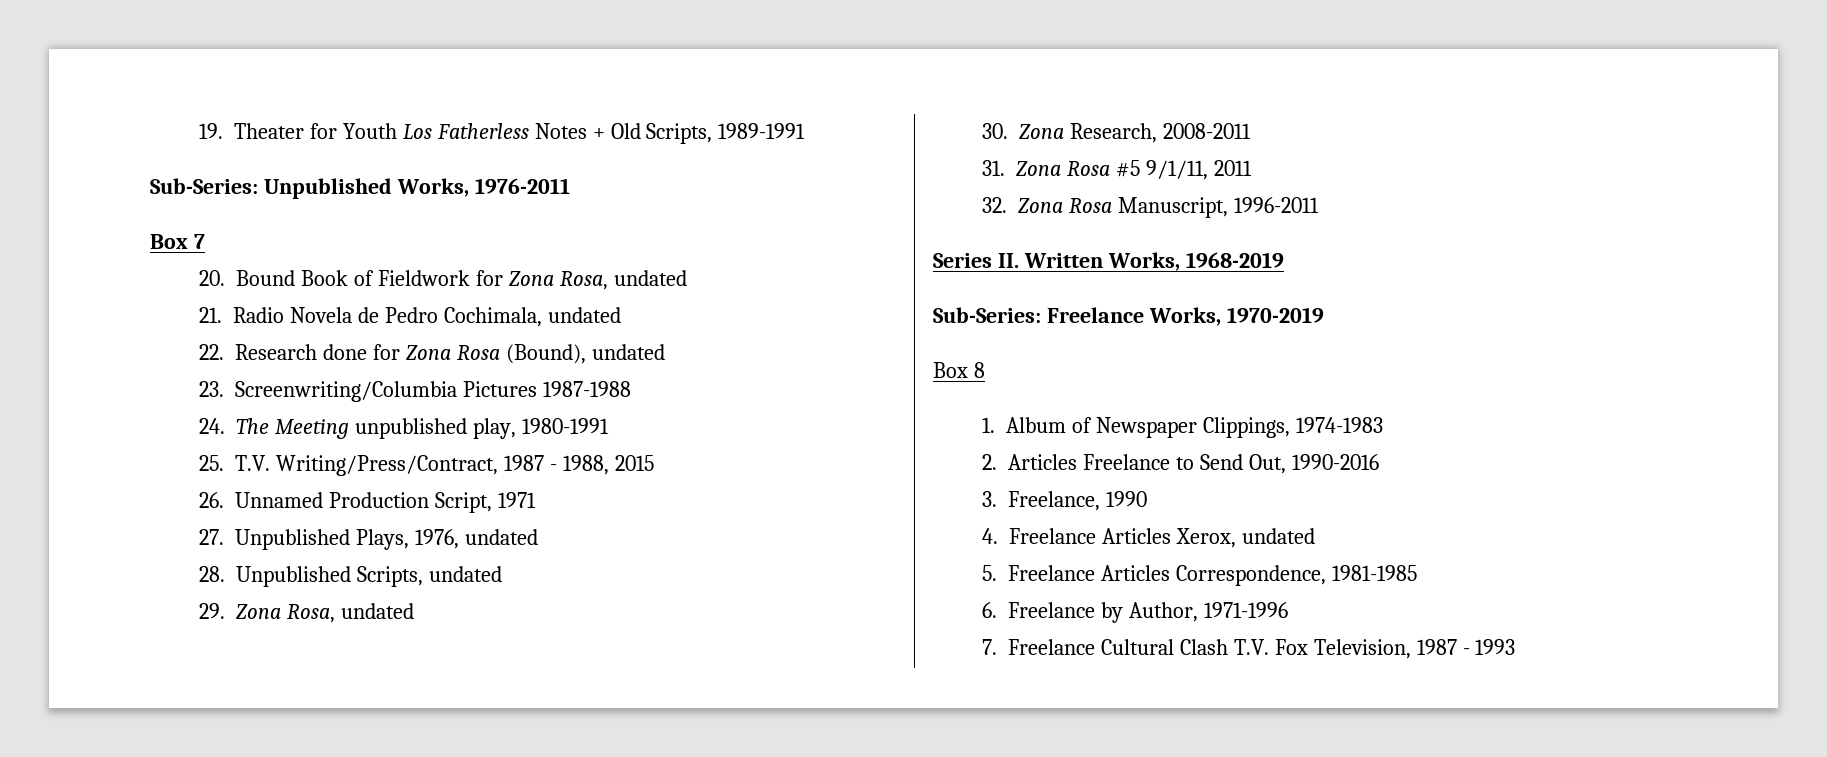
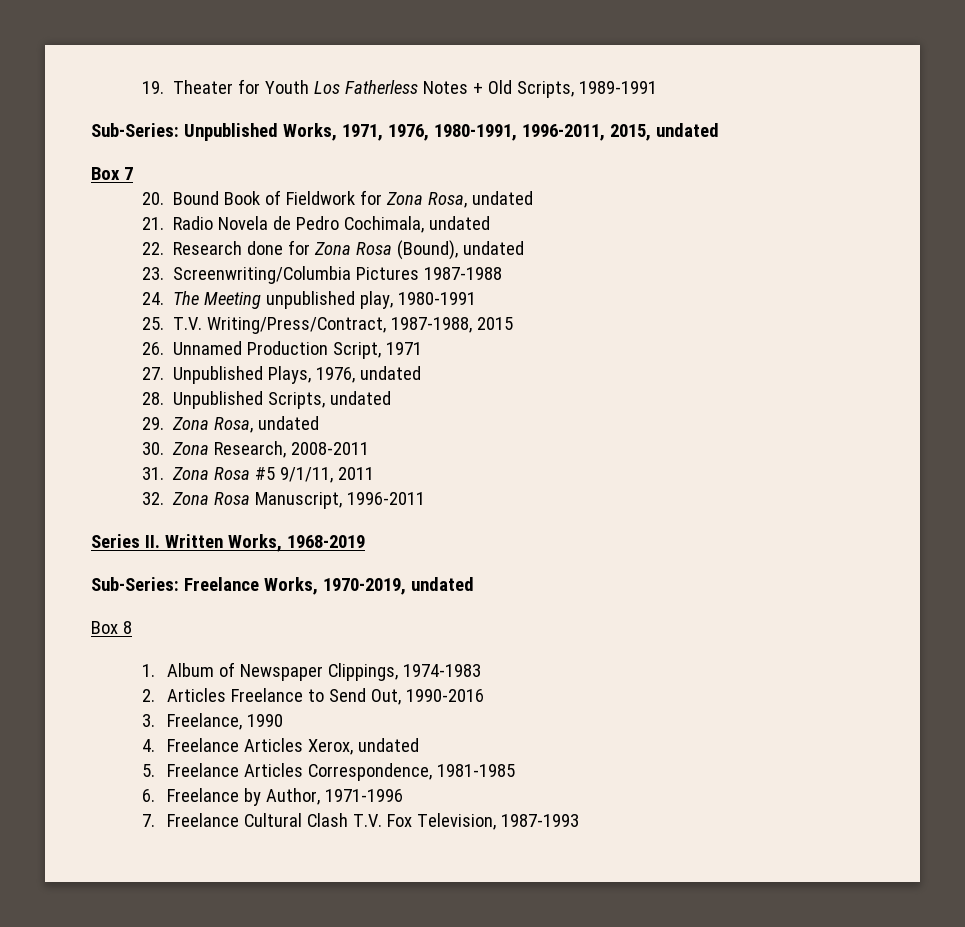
- Sub-Series: Unpublished Works, 1976-2011
+ Sub-Series: Unpublished Works, 1971, 1976, 1980-1991, 1996-2011, 2015, undated
- 25. T.V. Writing/Press/Contract, 1987 - 1988, 2015
+ 25. T.V. Writing/Press/Contract, 1987-1988, 2015
- Sub-Series: Freelance Works, 1970-2019
+ Sub-Series: Freelance Works, 1970-2019, undated
- 7. Freelance Cultural Clash T.V. Fox Television, 1987 - 1993
+ 7. Freelance Cultural Clash T.V. Fox Television, 1987-1993

